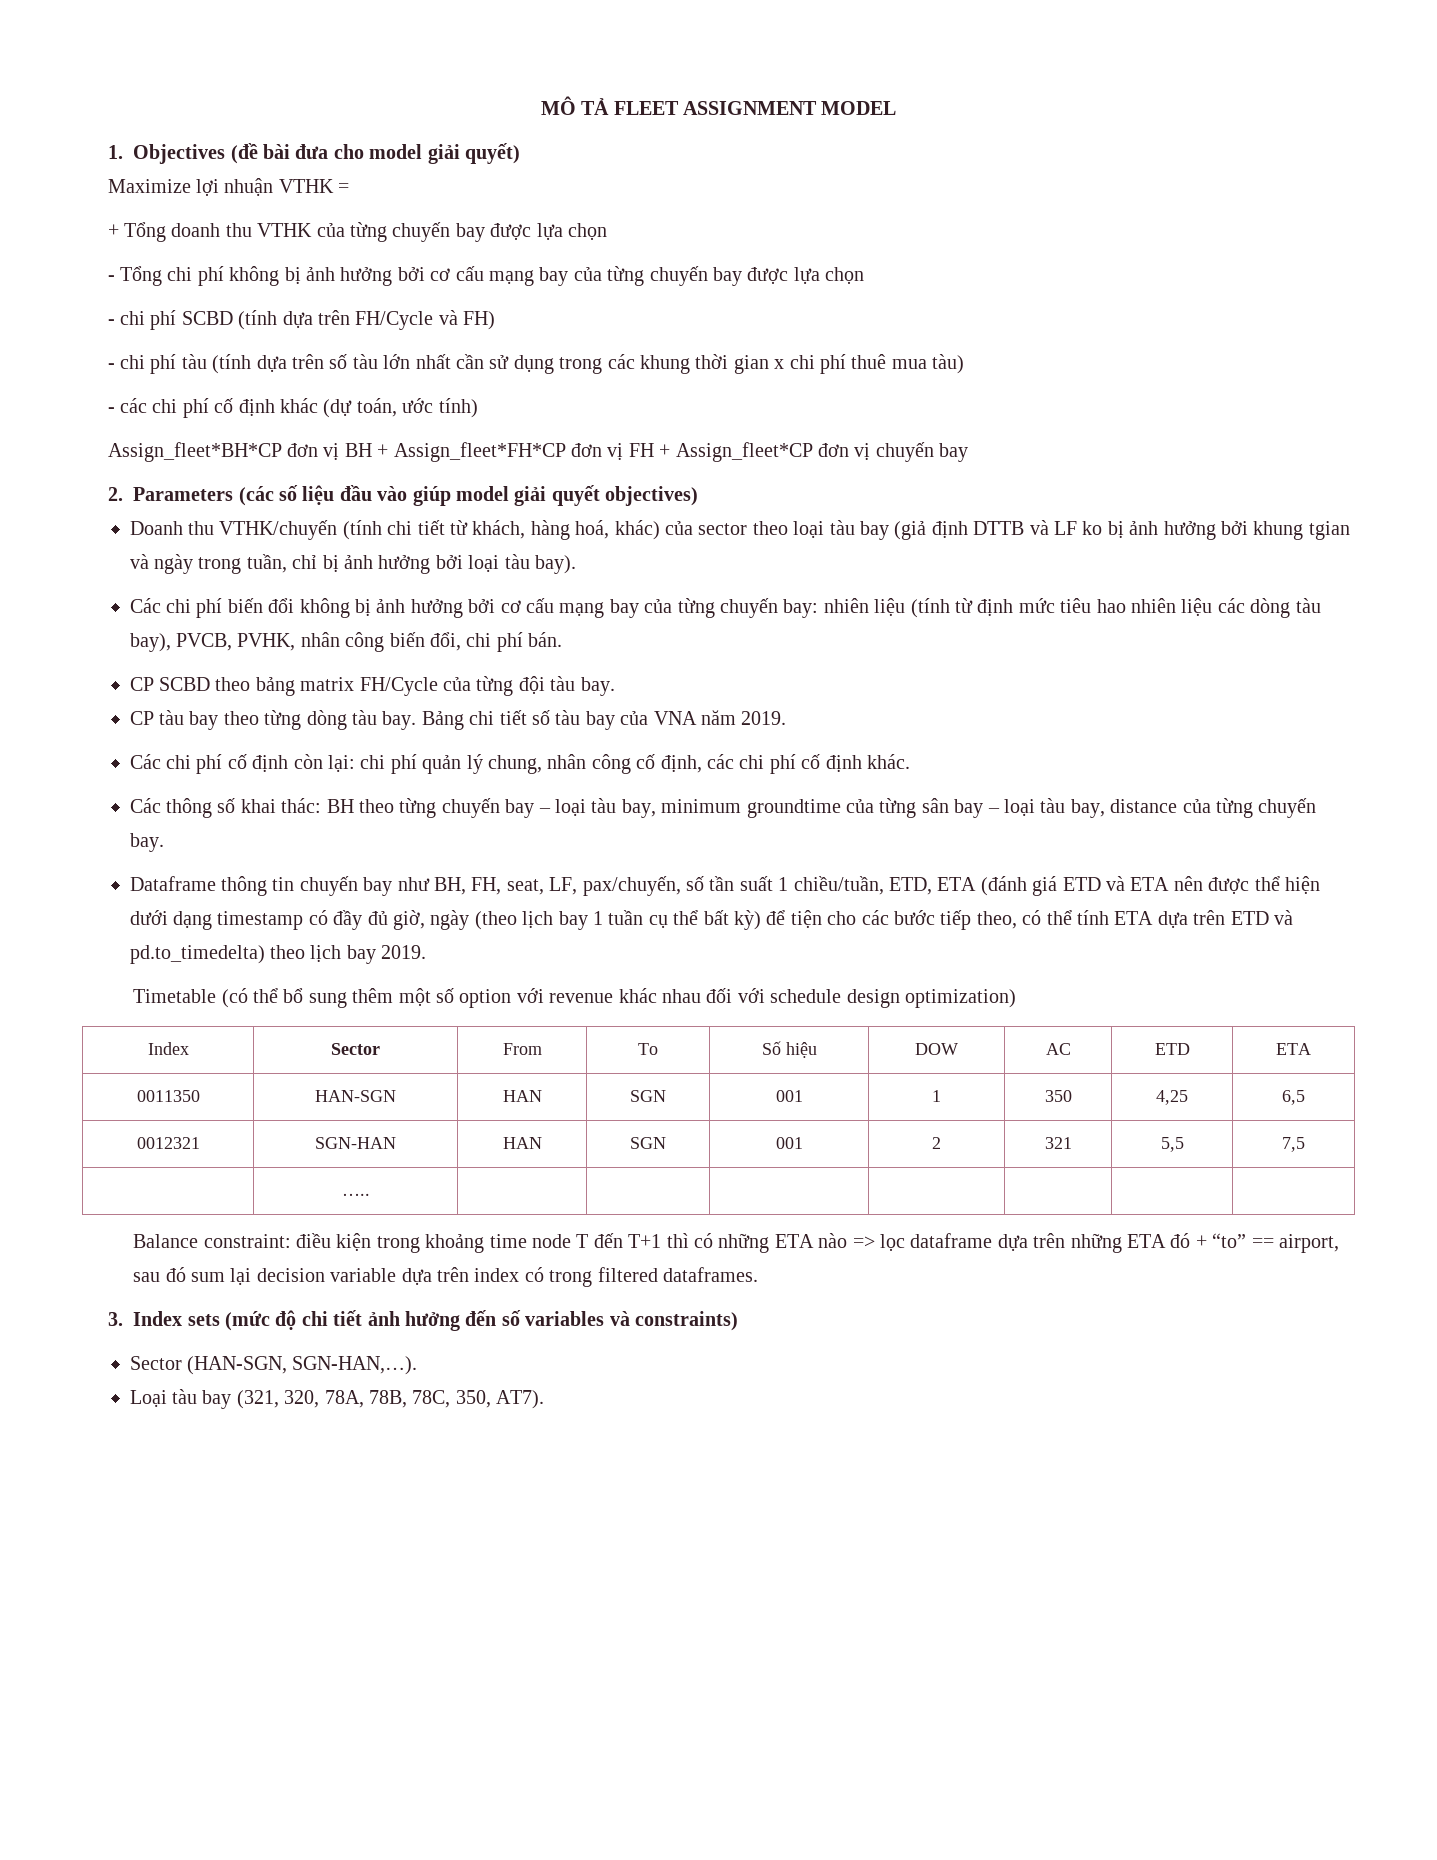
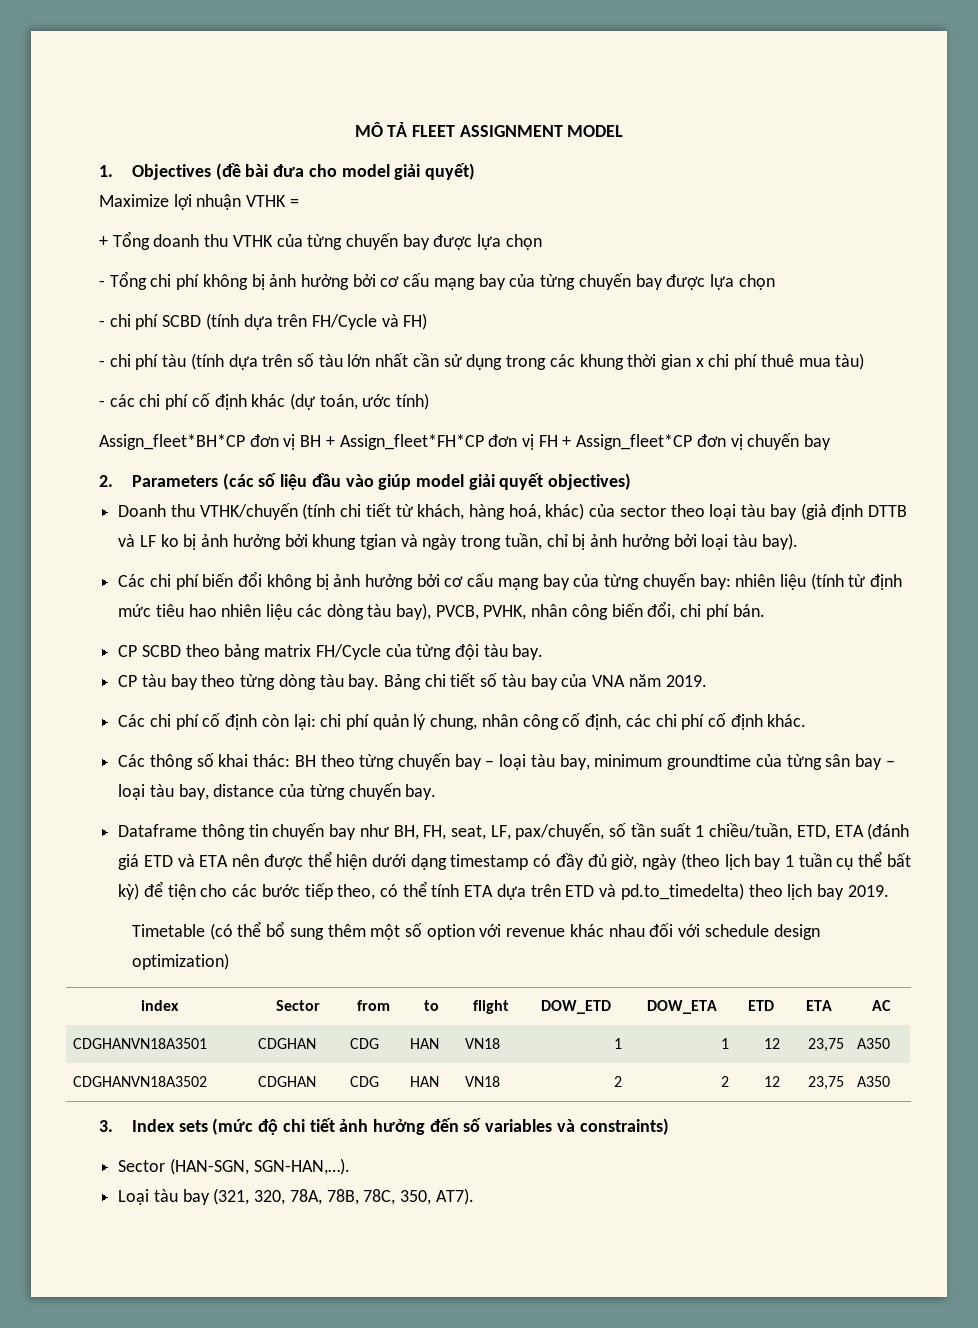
- Index | Sector | From | To | Số hiệu | DOW | AC | ETD | ETA
- 0011350 | HAN-SGN | HAN | SGN | 001 | 1 | 350 | 4,25 | 6,5
- 0012321 | SGN-HAN | HAN | SGN | 001 | 2 | 321 | 5,5 | 7,5
- | ….. | | | | | | |
- Balance constraint: điều kiện trong khoảng time node T đến T+1 thì có những ETA nào => lọc dataframe dựa trên những ETA đó + “to” == airport, sau đó sum lại decision variable dựa trên index có trong filtered dataframes.
+ index | Sector | from | to | flight | DOW_ETD | DOW_ETA | ETD | ETA | AC
+ CDGHANVN18A3501 | CDGHAN | CDG | HAN | VN18 | 1 | 1 | 12 | 23,75 | A350
+ CDGHANVN18A3502 | CDGHAN | CDG | HAN | VN18 | 2 | 2 | 12 | 23,75 | A350

